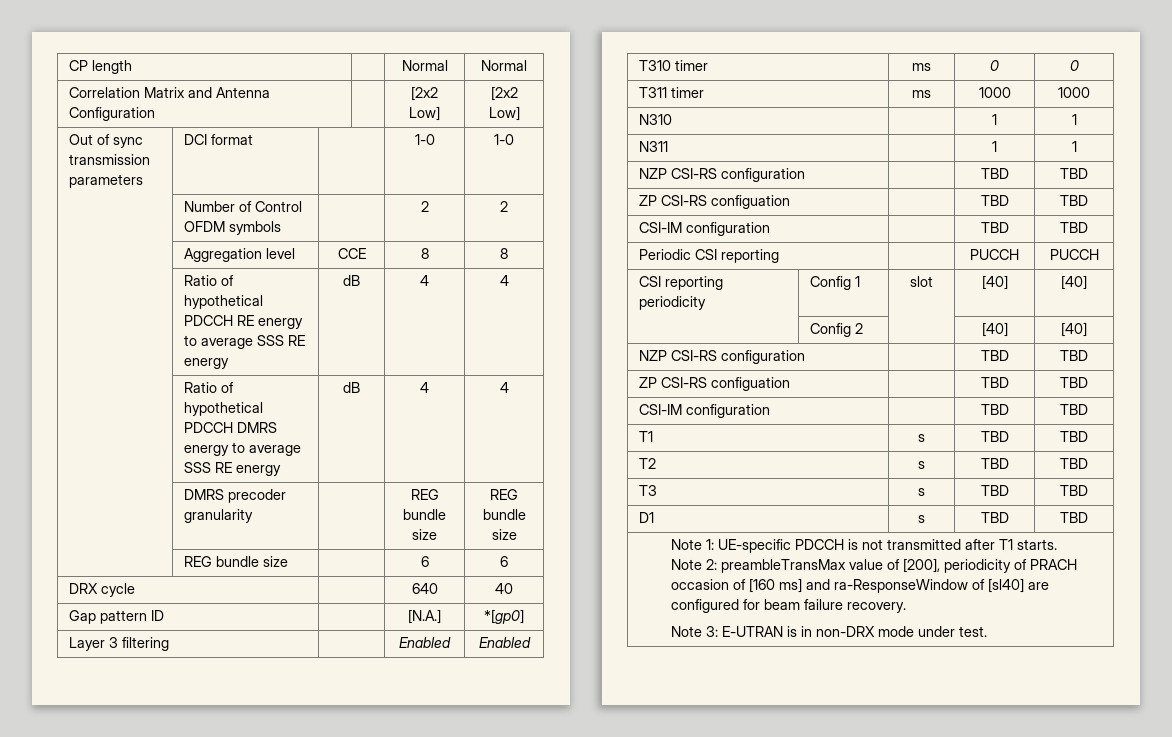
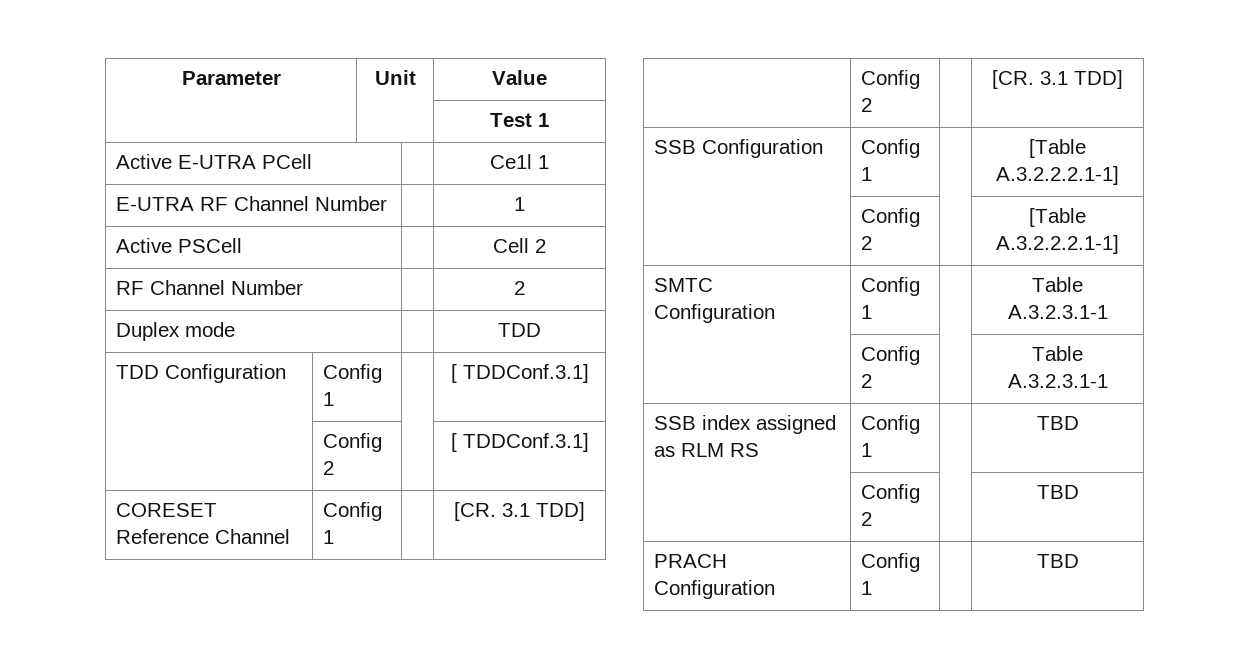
- CP length | | Normal | Normal
- Correlation Matrix and Antenna Configuration | | [2x2 Low] | [2x2 Low]
- Out of sync transmission parameters | DCI format | | 1-0 | 1-0
- | Number of Control OFDM symbols | | 2 | 2
- | Aggregation level | CCE | 8 | 8
- | Ratio of hypothetical PDCCH RE energy to average SSS RE energy | dB | 4 | 4
- | Ratio of hypothetical PDCCH DMRS energy to average SSS RE energy | dB | 4 | 4
- | DMRS precoder granularity | | REG bundle size | REG bundle size
- | REG bundle size | | 6 | 6
- DRX cycle | | 640 | 40
- Gap pattern ID | | [N.A.] | *[gp0]
- Layer 3 filtering | | Enabled | Enabled
- T310 timer | ms | 0 | 0
- T311 timer | ms | 1000 | 1000
- N310 | | 1 | 1
- N311 | | 1 | 1
- NZP CSI-RS configuration | | TBD | TBD
- ZP CSI-RS configuation | | TBD | TBD
- CSI-IM configuration | | TBD | TBD
- Periodic CSI reporting | | PUCCH | PUCCH
- CSI reporting periodicity | Config 1 | slot | [40] | [40]
- | Config 2 | | [40] | [40]
- NZP CSI-RS configuration | | TBD | TBD
- ZP CSI-RS configuation | | TBD | TBD
- CSI-IM configuration | | TBD | TBD
- T1 | s | TBD | TBD
- T2 | s | TBD | TBD
- T3 | s | TBD | TBD
- D1 | s | TBD | TBD
- Note 1: UE-specific PDCCH is not transmitted after T1 starts.
- Note 2: preambleTransMax value of [200], periodicity of PRACH occasion of [160 ms] and ra-ResponseWindow of [sl40] are configured for beam failure recovery.
- Note 3: E-UTRAN is in non-DRX mode under test.
+ Parameter | Unit | Value
+ | | Test 1
+ Active E-UTRA PCell | | Ce1l 1
+ E-UTRA RF Channel Number | | 1
+ Active PSCell | | Cell 2
+ RF Channel Number | | 2
+ Duplex mode | | TDD
+ TDD Configuration | Config 1 | | [ TDDConf.3.1]
+ | Config 2 | | [ TDDConf.3.1]
+ CORESET Reference Channel | Config 1 | | [CR. 3.1 TDD]
+ | Config 2 | | [CR. 3.1 TDD]
+ SSB Configuration | Config 1 | | [Table A.3.2.2.2.1-1]
+ | Config 2 | | [Table A.3.2.2.2.1-1]
+ SMTC Configuration | Config 1 | | Table A.3.2.3.1-1
+ | Config 2 | | Table A.3.2.3.1-1
+ SSB index assigned as RLM RS | Config 1 | | TBD
+ | Config 2 | | TBD
+ PRACH Configuration | Config 1 | | TBD

